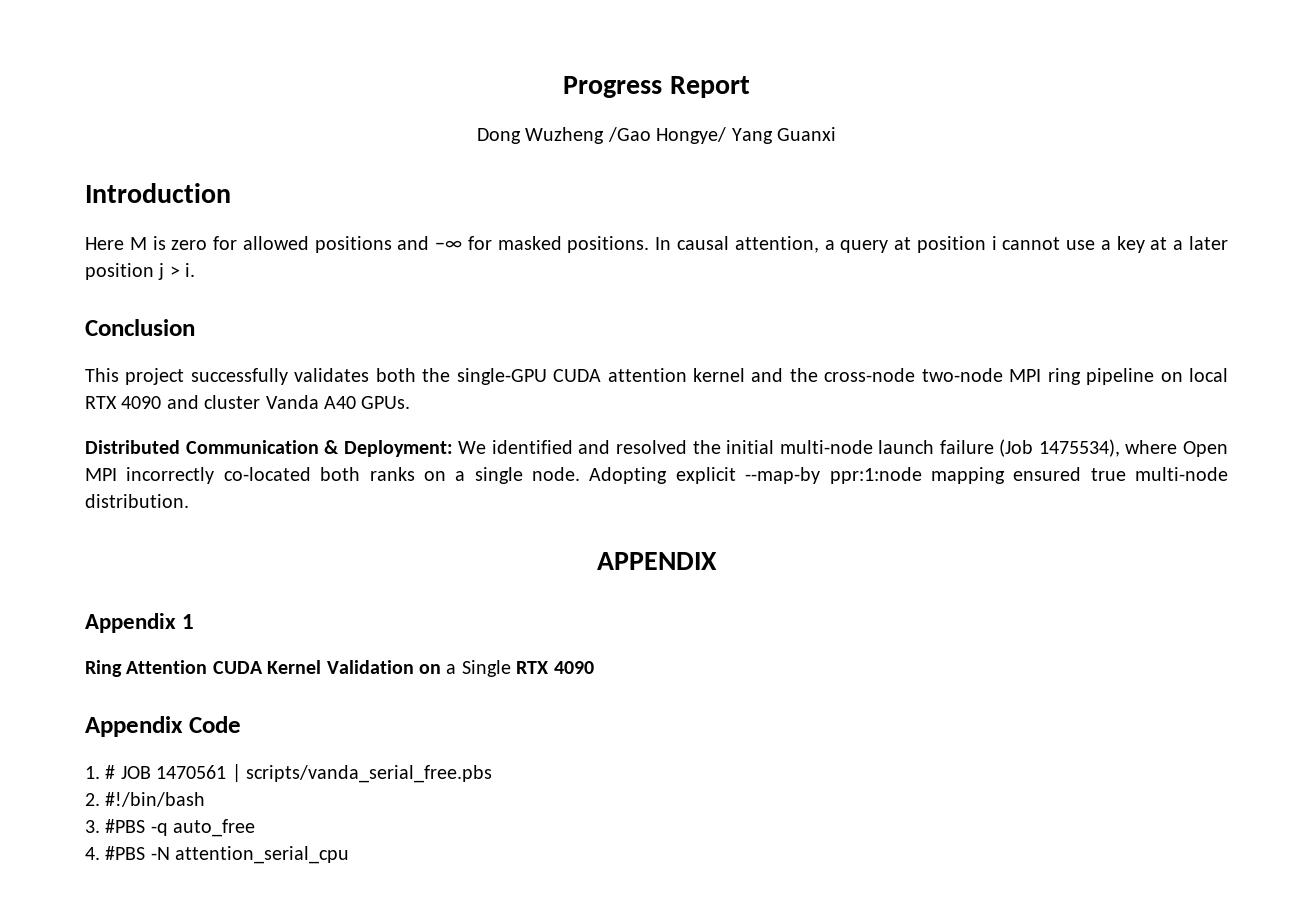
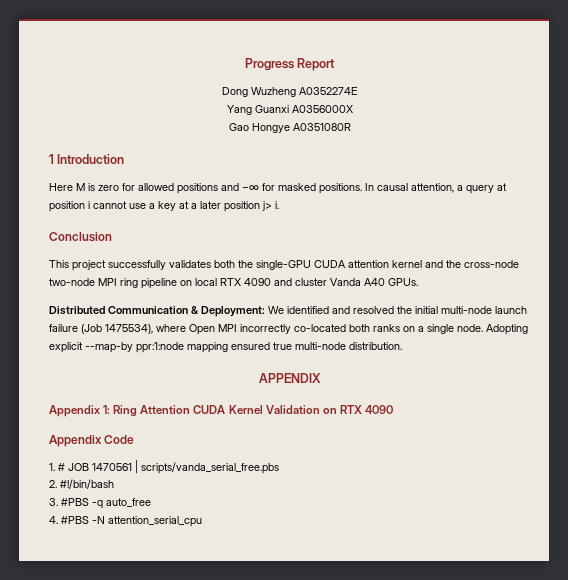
- Dong Wuzheng /Gao Hongye/ Yang Guanxi
- Introduction
+ Dong Wuzheng A0352274E
+ Yang Guanxi A0356000X
+ Gao Hongye A0351080R
+ 1 Introduction
- In causal attention, a query at position i cannot use a key at a later position j > i.
+ In causal attention, a query at position i cannot use a key at a later position j> i.
- Appendix 1
- Ring Attention CUDA Kernel Validation on a Single RTX 4090
+ Appendix 1: Ring Attention CUDA Kernel Validation on RTX 4090

